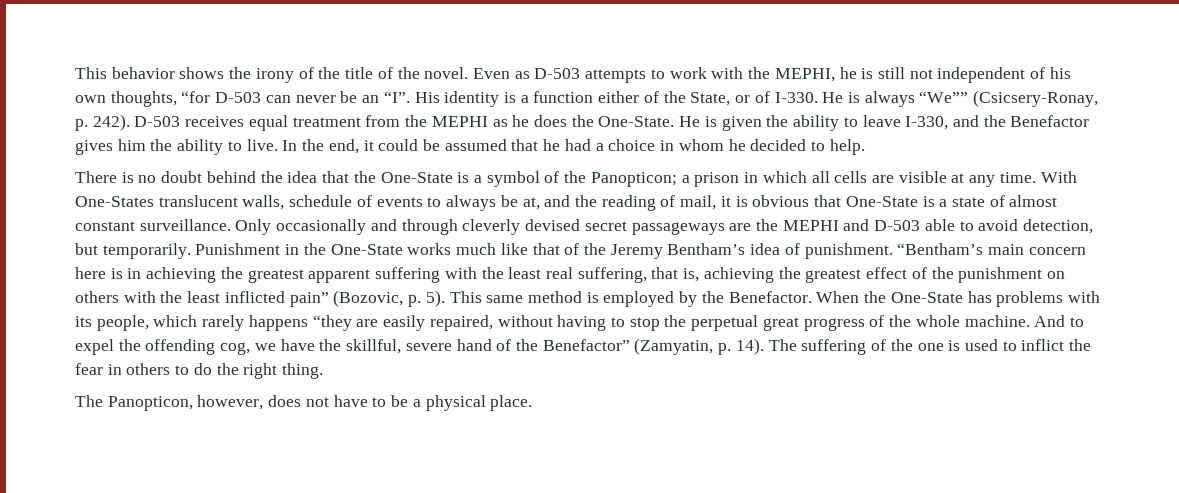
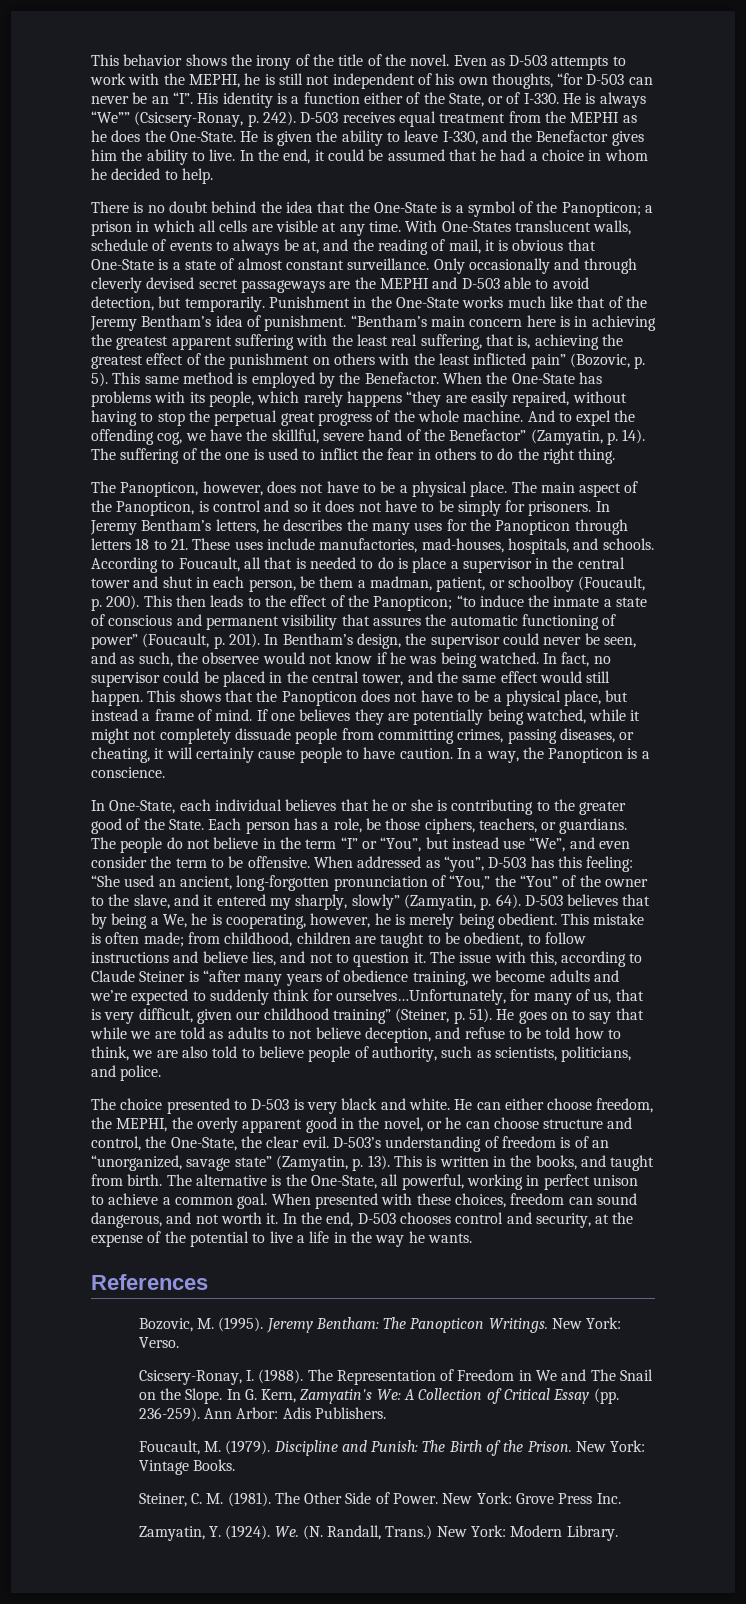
+ The main aspect of the Panopticon, is control and so it does not have to be simply for prisoners. In Jeremy Bentham’s letters, he describes the many uses for the Panopticon through letters 18 to 21. These uses include manufactories, mad-houses, hospitals, and schools. According to Foucault, all that is needed to do is place a supervisor in the central tower and shut in each person, be them a madman, patient, or schoolboy (Foucault, p. 200). This then leads to the effect of the Panopticon; “to induce the inmate a state of conscious and permanent visibility that assures the automatic functioning of power” (Foucault, p. 201). In Bentham’s design, the supervisor could never be seen, and as such, the observee would not know if he was being watched. In fact, no supervisor could be placed in the central tower, and the same effect would still happen. This shows that the Panopticon does not have to be a physical place, but instead a frame of mind. If one believes they are potentially being watched, while it might not completely dissuade people from committing crimes, passing diseases, or cheating, it will certainly cause people to have caution. In a way, the Panopticon is a conscience.
+ In One-State, each individual believes that he or she is contributing to the greater good of the State. Each person has a role, be those ciphers, teachers, or guardians. The people do not believe in the term “I” or “You”, but instead use “We”, and even consider the term to be offensive. When addressed as “you”, D-503 has this feeling: “She used an ancient, long-forgotten pronunciation of “You,” the “You” of the owner to the slave, and it entered my sharply, slowly” (Zamyatin, p. 64). D-503 believes that by being a We, he is cooperating, however, he is merely being obedient. This mistake is often made; from childhood, children are taught to be obedient, to follow instructions and believe lies, and not to question it. The issue with this, according to Claude Steiner is “after many years of obedience training, we become adults and we’re expected to suddenly think for ourselves…Unfortunately, for many of us, that is very difficult, given our childhood training” (Steiner, p. 51). He goes on to say that while we are told as adults to not believe deception, and refuse to be told how to think, we are also told to believe people of authority, such as scientists, politicians, and police.
+ The choice presented to D-503 is very black and white. He can either choose freedom, the MEPHI, the overly apparent good in the novel, or he can choose structure and control, the One-State, the clear evil. D-503’s understanding of freedom is of an “unorganized, savage state” (Zamyatin, p. 13). This is written in the books, and taught from birth. The alternative is the One-State, all powerful, working in perfect unison to achieve a common goal. When presented with these choices, freedom can sound dangerous, and not worth it. In the end, D-503 chooses control and security, at the expense of the potential to live a life in the way he wants.
+ References
+ Bozovic, M. (1995). Jeremy Bentham: The Panopticon Writings. New York: Verso.
+ Csicsery-Ronay, I. (1988). The Representation of Freedom in We and The Snail on the Slope. In G. Kern, Zamyatin's We: A Collection of Critical Essay (pp. 236-259). Ann Arbor: Adis Publishers.
+ Foucault, M. (1979). Discipline and Punish: The Birth of the Prison. New York: Vintage Books.
+ Steiner, C. M. (1981). The Other Side of Power. New York: Grove Press Inc.
+ Zamyatin, Y. (1924). We. (N. Randall, Trans.) New York: Modern Library.

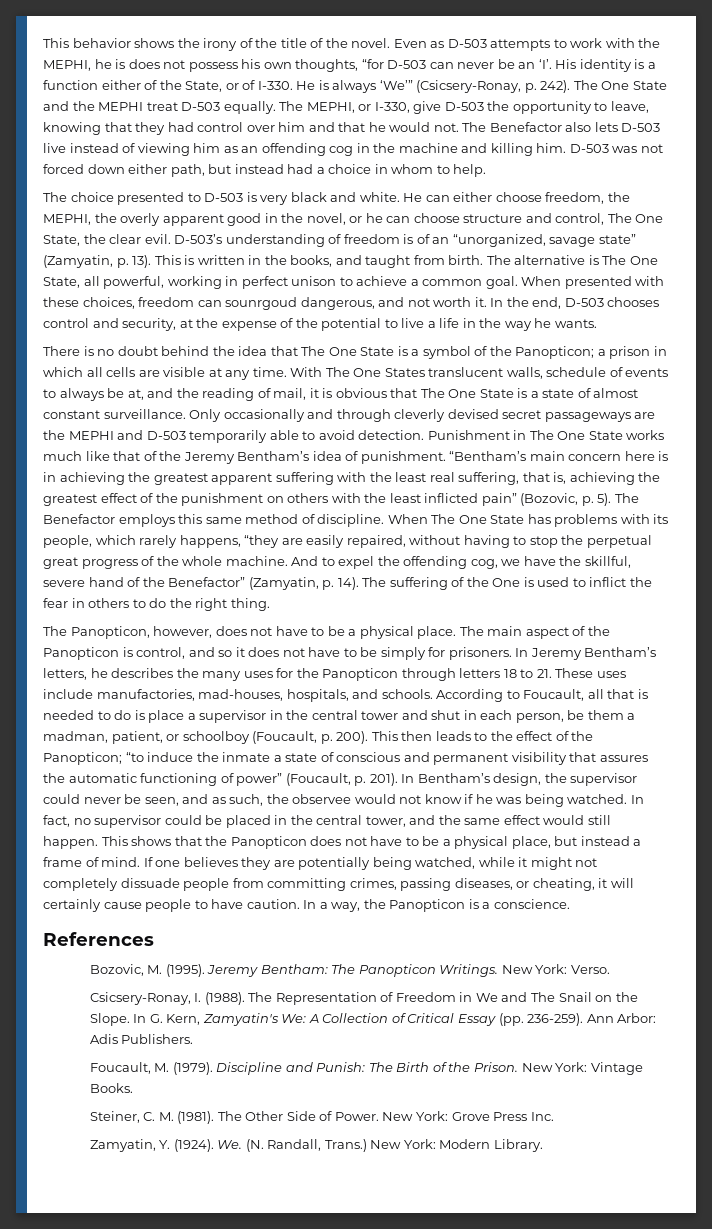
- Even as D-503 attempts to work with the MEPHI, he is still not independent of his own thoughts, “for D-503 can never be an “I”. His identity is a function either of the State, or of I-330.
+ Even as D-503 attempts to work with the MEPHI, he is does not possess his own thoughts, “for D-503 can never be an ‘I’. His identity is a function either of the State, or of I-330.
- He is always “We”” (Csicsery-Ronay, p. 242).
+ He is always ‘We’” (Csicsery-Ronay, p. 242).
- D-503 receives equal treatment from the MEPHI as he does the One-State. He is given the ability to leave I-330, and the Benefactor gives him the ability to live. In the end, it could be assumed that he had a choice in whom he decided to help.
+ The One State and the MEPHI treat D-503 equally. The MEPHI, or I-330, give D-503 the opportunity to leave, knowing that they had control over him and that he would not. The Benefactor also lets D-503 live instead of viewing him as an offending cog in the machine and killing him. D-503 was not forced down either path, but instead had a choice in whom to help.
+ The choice presented to D-503 is very black and white. He can either choose freedom, the MEPHI, the overly apparent good in the novel, or he can choose structure and control, The One State, the clear evil. D-503’s understanding of freedom is of an “unorganized, savage state” (Zamyatin, p. 13). This is written in the books, and taught from birth. The alternative is The One State, all powerful, working in perfect unison to achieve a common goal. When presented with these choices, freedom can sounrgoud dangerous, and not worth it. In the end, D-503 chooses control and security, at the expense of the potential to live a life in the way he wants.
- There is no doubt behind the idea that the One-State is a symbol of the Panopticon; a prison in which all cells are visible at any time.
+ There is no doubt behind the idea that The One State is a symbol of the Panopticon; a prison in which all cells are visible at any time.
- With One-States translucent walls, schedule of events to always be at, and the reading of mail, it is obvious that One-State is a state of almost constant surveillance.
+ With The One States translucent walls, schedule of events to always be at, and the reading of mail, it is obvious that The One State is a state of almost constant surveillance.
- Only occasionally and through cleverly devised secret passageways are the MEPHI and D-503 able to avoid detection, but temporarily. Punishment in the One-State works much like that of the Jeremy Bentham’s idea of punishment.
+ Only occasionally and through cleverly devised secret passageways are the MEPHI and D-503 temporarily able to avoid detection. Punishment in The One State works much like that of the Jeremy Bentham’s idea of punishment.
- This same method is employed by the Benefactor. When the One-State has problems with its people, which rarely happens “they are easily repaired, without having to stop the perpetual great progress of the whole machine.
+ The Benefactor employs this same method of discipline. When The One State has problems with its people, which rarely happens, “they are easily repaired, without having to stop the perpetual great progress of the whole machine.
- The suffering of the one is used to inflict the fear in others to do the right thing.
+ The suffering of the One is used to inflict the fear in others to do the right thing.
- The main aspect of the Panopticon, is control and so it does not have to be simply for prisoners.
+ The main aspect of the Panopticon is control, and so it does not have to be simply for prisoners.
- In One-State, each individual believes that he or she is contributing to the greater good of the State. Each person has a role, be those ciphers, teachers, or guardians. The people do not believe in the term “I” or “You”, but instead use “We”, and even consider the term to be offensive. When addressed as “you”, D-503 has this feeling: “She used an ancient, long-forgotten pronunciation of “You,” the “You” of the owner to the slave, and it entered my sharply, slowly” (Zamyatin, p. 64). D-503 believes that by being a We, he is cooperating, however, he is merely being obedient. This mistake is often made; from childhood, children are taught to be obedient, to follow instructions and believe lies, and not to question it. The issue with this, according to Claude Steiner is “after many years of obedience training, we become adults and we’re expected to suddenly think for ourselves…Unfortunately, for many of us, that is very difficult, given our childhood training” (Steiner, p. 51). He goes on to say that while we are told as adults to not believe deception, and refuse to be told how to think, we are also told to believe people of authority, such as scientists, politicians, and police.
- The choice presented to D-503 is very black and white. He can either choose freedom, the MEPHI, the overly apparent good in the novel, or he can choose structure and control, the One-State, the clear evil. D-503’s understanding of freedom is of an “unorganized, savage state” (Zamyatin, p. 13). This is written in the books, and taught from birth. The alternative is the One-State, all powerful, working in perfect unison to achieve a common goal. When presented with these choices, freedom can sound dangerous, and not worth it. In the end, D-503 chooses control and security, at the expense of the potential to live a life in the way he wants.

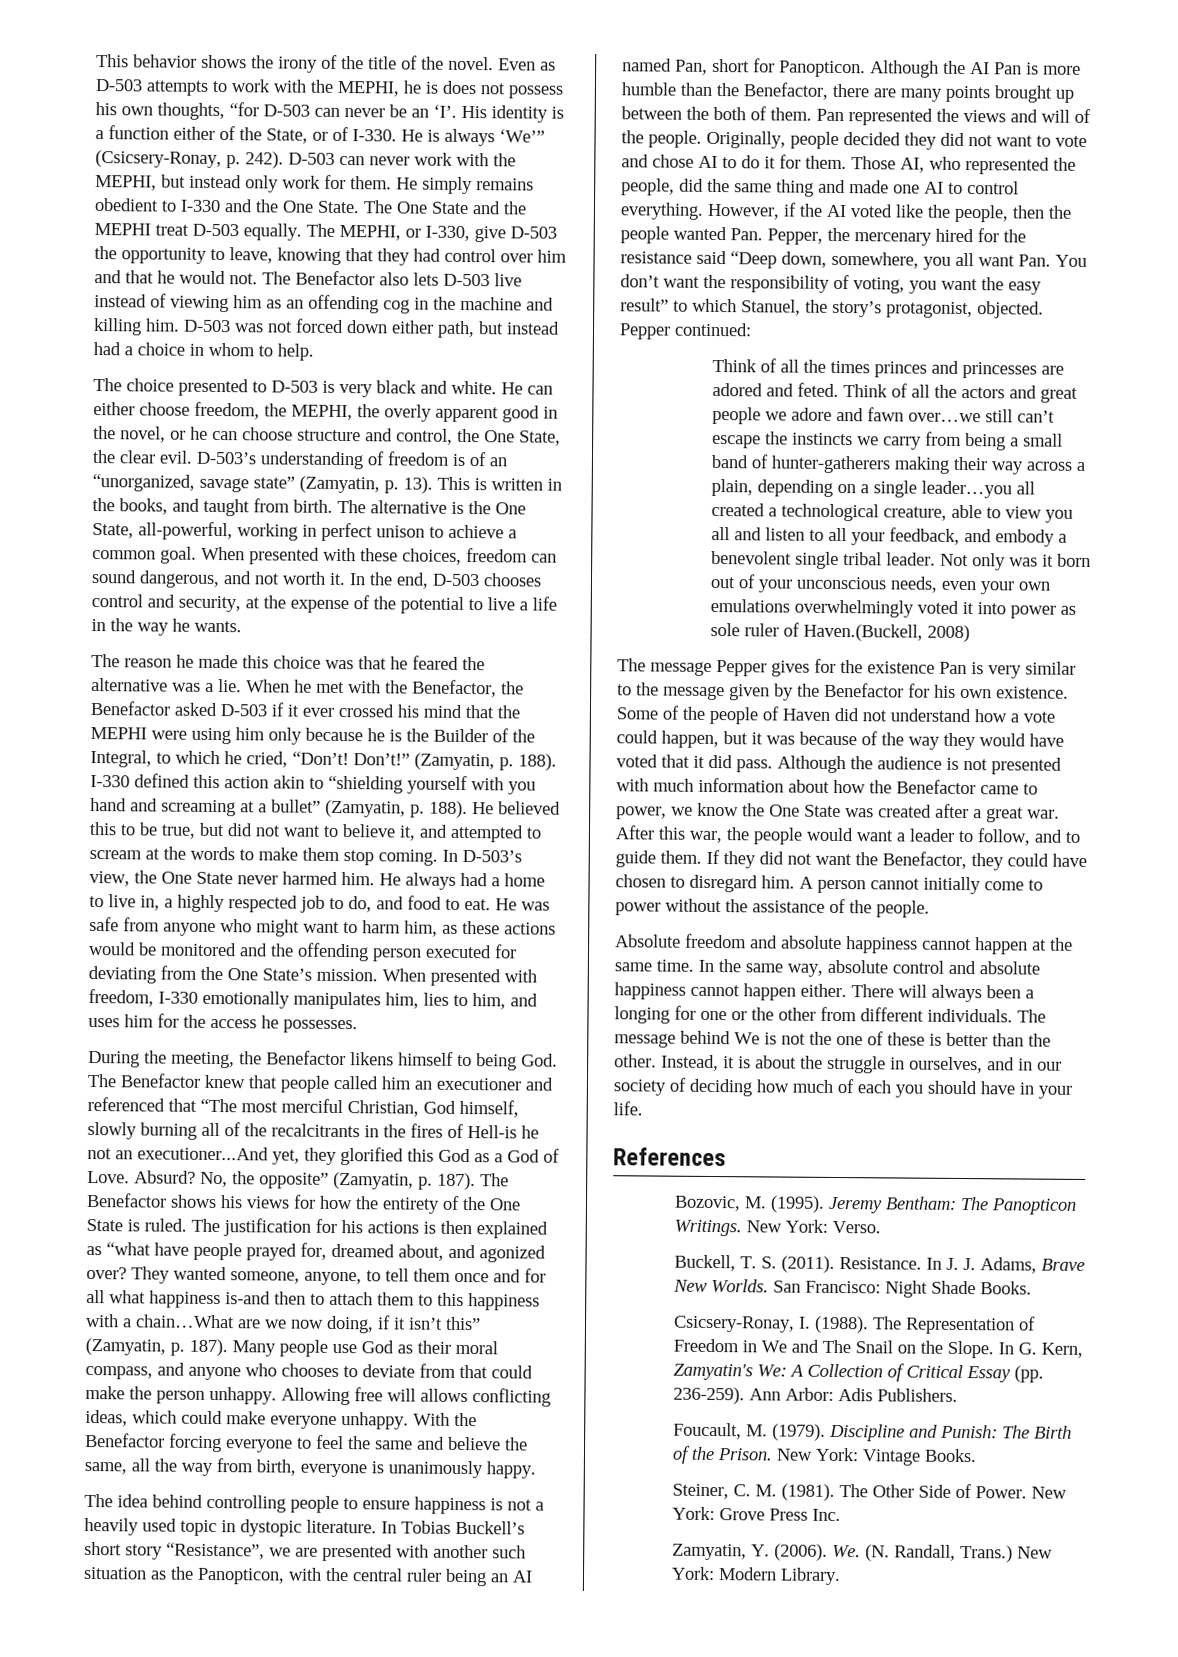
+ D-503 can never work with the MEPHI, but instead only work for them. He simply remains obedient to I-330 and the One State.
- He can either choose freedom, the MEPHI, the overly apparent good in the novel, or he can choose structure and control, The One State, the clear evil.
+ He can either choose freedom, the MEPHI, the overly apparent good in the novel, or he can choose structure and control, the One State, the clear evil.
- The alternative is The One State, all powerful, working in perfect unison to achieve a common goal.
+ The alternative is the One State, all-powerful, working in perfect unison to achieve a common goal.
- When presented with these choices, freedom can sounrgoud dangerous, and not worth it.
+ When presented with these choices, freedom can sound dangerous, and not worth it.
- There is no doubt behind the idea that The One State is a symbol of the Panopticon; a prison in which all cells are visible at any time. With The One States translucent walls, schedule of events to always be at, and the reading of mail, it is obvious that The One State is a state of almost constant surveillance. Only occasionally and through cleverly devised secret passageways are the MEPHI and D-503 temporarily able to avoid detection. Punishment in The One State works much like that of the Jeremy Bentham’s idea of punishment. “Bentham’s main concern here is in achieving the greatest apparent suffering with the least real suffering, that is, achieving the greatest effect of the punishment on others with the least inflicted pain” (Bozovic, p. 5). The Benefactor employs this same method of discipline. When The One State has problems with its people, which rarely happens, “they are easily repaired, without having to stop the perpetual great progress of the whole machine. And to expel the offending cog, we have the skillful, severe hand of the Benefactor” (Zamyatin, p. 14). The suffering of the One is used to inflict the fear in others to do the right thing.
- The Panopticon, however, does not have to be a physical place. The main aspect of the Panopticon is control, and so it does not have to be simply for prisoners. In Jeremy Bentham’s letters, he describes the many uses for the Panopticon through letters 18 to 21. These uses include manufactories, mad-houses, hospitals, and schools. According to Foucault, all that is needed to do is place a supervisor in the central tower and shut in each person, be them a madman, patient, or schoolboy (Foucault, p. 200). This then leads to the effect of the Panopticon; “to induce the inmate a state of conscious and permanent visibility that assures the automatic functioning of power” (Foucault, p. 201). In Bentham’s design, the supervisor could never be seen, and as such, the observee would not know if he was being watched. In fact, no supervisor could be placed in the central tower, and the same effect would still happen. This shows that the Panopticon does not have to be a physical place, but instead a frame of mind. If one believes they are potentially being watched, while it might not completely dissuade people from committing crimes, passing diseases, or cheating, it will certainly cause people to have caution. In a way, the Panopticon is a conscience.
+ The reason he made this choice was that he feared the alternative was a lie. When he met with the Benefactor, the Benefactor asked D-503 if it ever crossed his mind that the MEPHI were using him only because he is the Builder of the Integral, to which he cried, “Don’t! Don’t!” (Zamyatin, p. 188). I-330 defined this action akin to “shielding yourself with you hand and screaming at a bullet” (Zamyatin, p. 188). He believed this to be true, but did not want to believe it, and attempted to scream at the words to make them stop coming. In D-503’s view, the One State never harmed him. He always had a home to live in, a highly respected job to do, and food to eat. He was safe from anyone who might want to harm him, as these actions would be monitored and the offending person executed for deviating from the One State’s mission. When presented with freedom, I-330 emotionally manipulates him, lies to him, and uses him for the access he possesses.
+ During the meeting, the Benefactor likens himself to being God. The Benefactor knew that people called him an executioner and referenced that “The most merciful Christian, God himself, slowly burning all of the recalcitrants in the fires of Hell-is he not an executioner...And yet, they glorified this God as a God of Love. Absurd? No, the opposite” (Zamyatin, p. 187). The Benefactor shows his views for how the entirety of the One State is ruled. The justification for his actions is then explained as “what have people prayed for, dreamed about, and agonized over? They wanted someone, anyone, to tell them once and for all what happiness is-and then to attach them to this happiness with a chain…What are we now doing, if it isn’t this” (Zamyatin, p. 187). Many people use God as their moral compass, and anyone who chooses to deviate from that could make the person unhappy. Allowing free will allows conflicting ideas, which could make everyone unhappy. With the Benefactor forcing everyone to feel the same and believe the same, all the way from birth, everyone is unanimously happy.
+ The idea behind controlling people to ensure happiness is not a heavily used topic in dystopic literature. In Tobias Buckell’s short story “Resistance”, we are presented with another such situation as the Panopticon, with the central ruler being an AI named Pan, short for Panopticon. Although the AI Pan is more humble than the Benefactor, there are many points brought up between the both of them. Pan represented the views and will of the people. Originally, people decided they did not want to vote and chose AI to do it for them. Those AI, who represented the people, did the same thing and made one AI to control everything. However, if the AI voted like the people, then the people wanted Pan. Pepper, the mercenary hired for the resistance said “Deep down, somewhere, you all want Pan. You don’t want the responsibility of voting, you want the easy result” to which Stanuel, the story’s protagonist, objected. Pepper continued:
+ Think of all the times princes and princesses are adored and feted. Think of all the actors and great people we adore and fawn over…we still can’t escape the instincts we carry from being a small band of hunter-gatherers making their way across a plain, depending on a single leader…you all created a technological creature, able to view you all and listen to all your feedback, and embody a benevolent single tribal leader. Not only was it born out of your unconscious needs, even your own emulations overwhelmingly voted it into power as sole ruler of Haven.(Buckell, 2008)
+ The message Pepper gives for the existence Pan is very similar to the message given by the Benefactor for his own existence. Some of the people of Haven did not understand how a vote could happen, but it was because of the way they would have voted that it did pass. Although the audience is not presented with much information about how the Benefactor came to power, we know the One State was created after a great war. After this war, the people would want a leader to follow, and to guide them. If they did not want the Benefactor, they could have chosen to disregard him. A person cannot initially come to power without the assistance of the people.
+ Absolute freedom and absolute happiness cannot happen at the same time. In the same way, absolute control and absolute happiness cannot happen either. There will always been a longing for one or the other from different individuals. The message behind We is not the one of these is better than the other. Instead, it is about the struggle in ourselves, and in our society of deciding how much of each you should have in your life.
+ Buckell, T. S. (2011). Resistance. In J. J. Adams, Brave New Worlds. San Francisco: Night Shade Books.
- Zamyatin, Y. (1924).
+ Zamyatin, Y. (2006).

